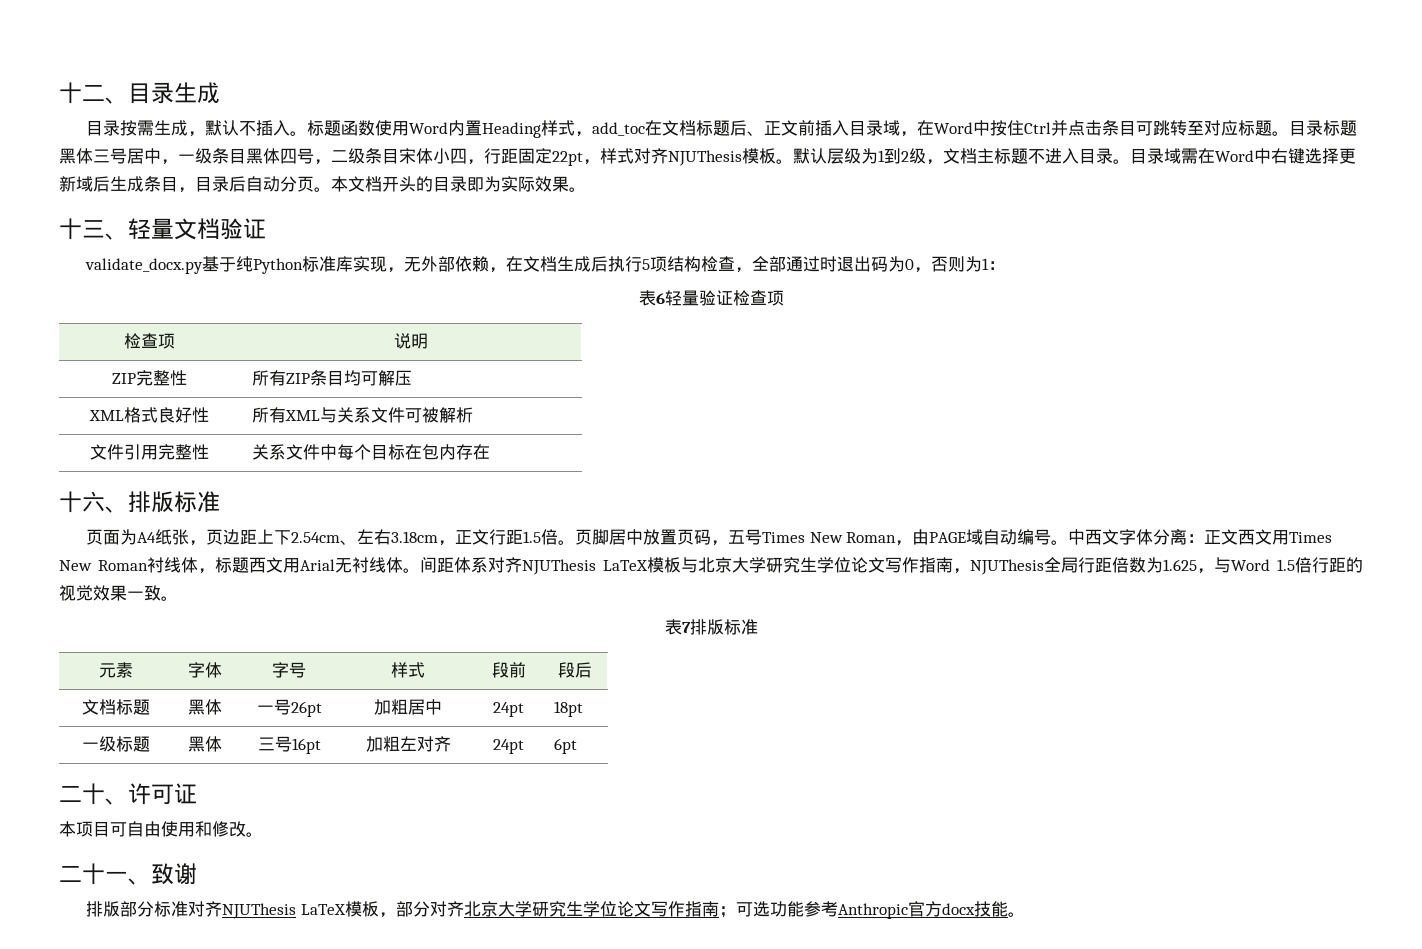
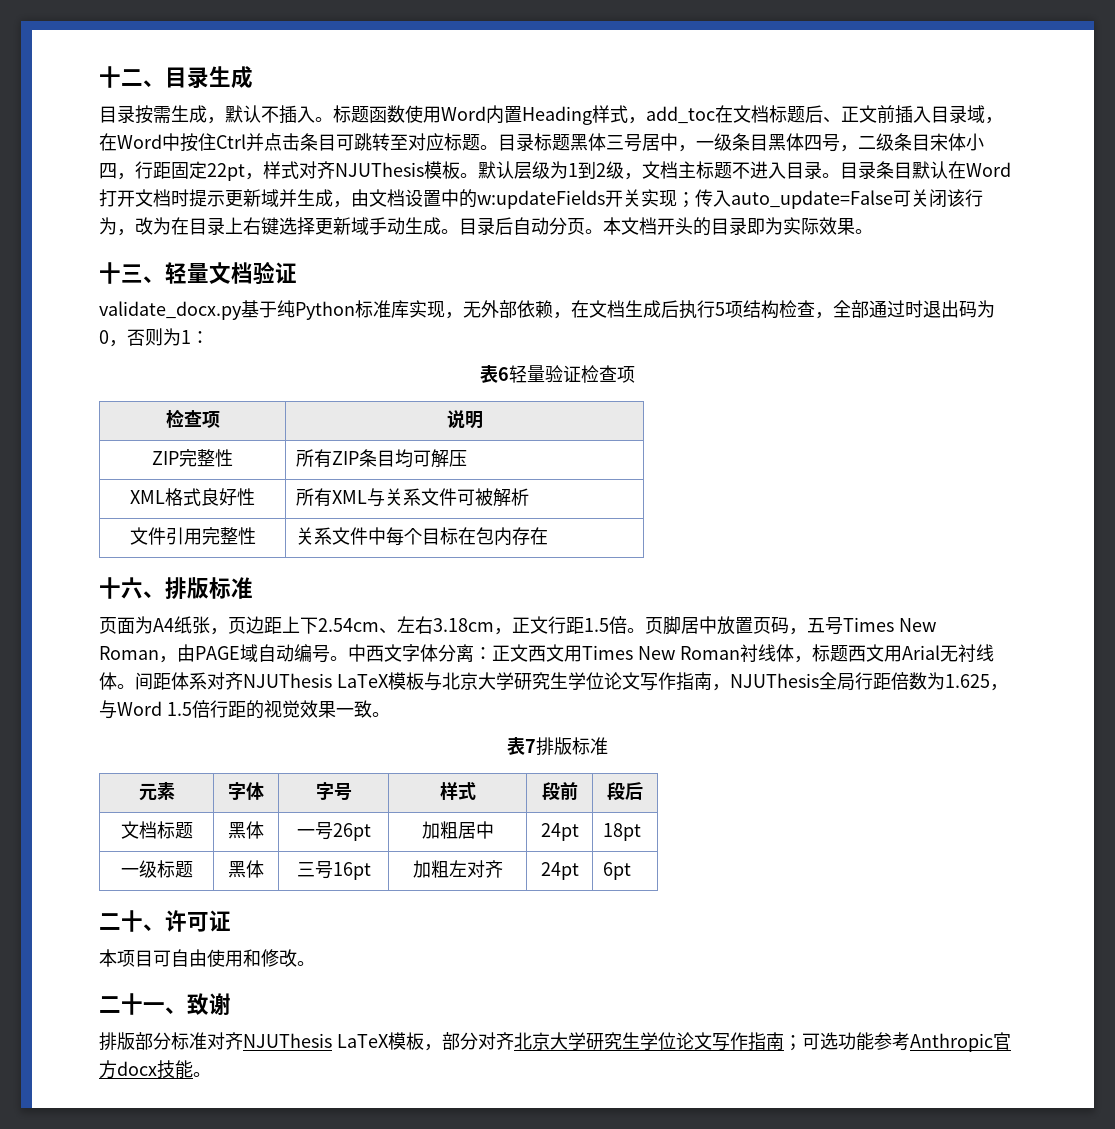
- 目录域需在Word中右键选择更新域后生成条目，目录后自动分页。
+ 目录条目默认在Word打开文档时提示更新域并生成，由文档设置中的w:updateFields开关实现；传入auto_update=False可关闭该行为，改为在目录上右键选择更新域手动生成。目录后自动分页。

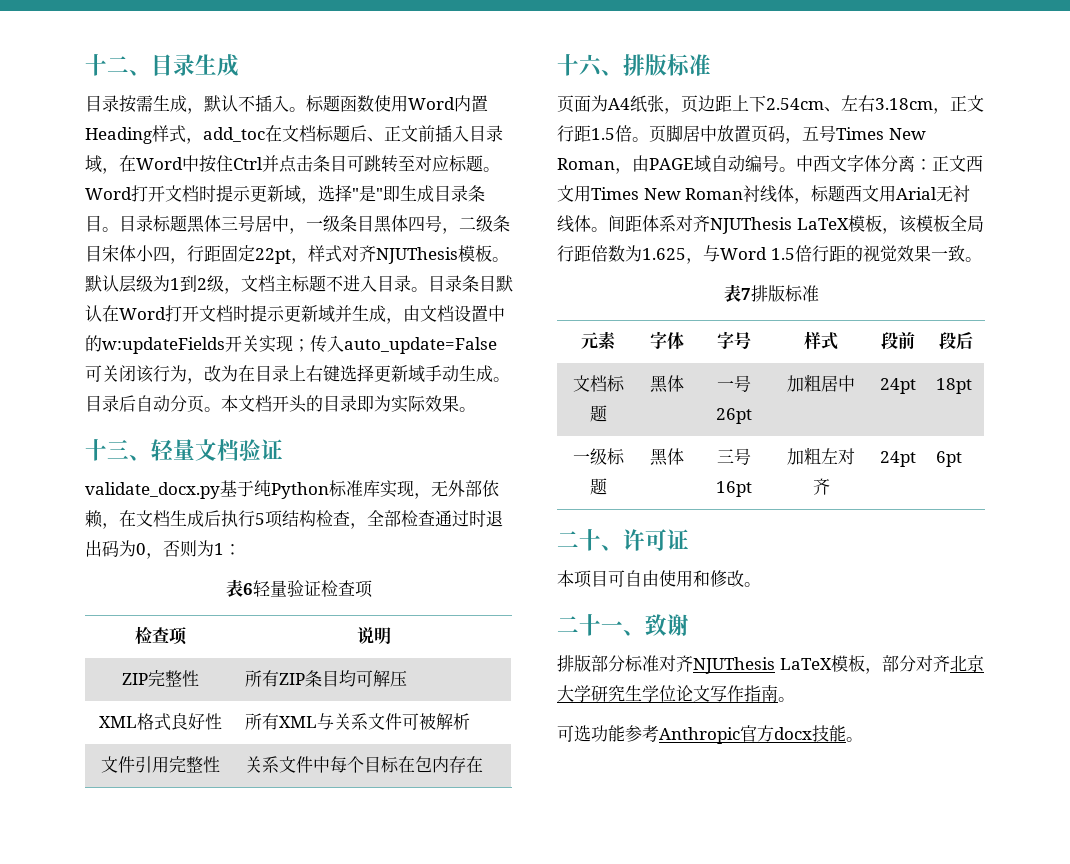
+ Word打开文档时提示更新域，选择"是"即生成目录条目。
- validate_docx.py基于纯Python标准库实现，无外部依赖，在文档生成后执行5项结构检查，全部通过时退出码为0，否则为1：
+ validate_docx.py基于纯Python标准库实现，无外部依赖，在文档生成后执行5项结构检查，全部检查通过时退出码为0，否则为1：
- 间距体系对齐NJUThesis LaTeX模板与北京大学研究生学位论文写作指南，NJUThesis全局行距倍数为1.625，与Word 1.5倍行距的视觉效果一致。
+ 间距体系对齐NJUThesis LaTeX模板，该模板全局行距倍数为1.625，与Word 1.5倍行距的视觉效果一致。
- 排版部分标准对齐NJUThesis LaTeX模板，部分对齐北京大学研究生学位论文写作指南；可选功能参考Anthropic官方docx技能。
+ 排版部分标准对齐NJUThesis LaTeX模板，部分对齐北京大学研究生学位论文写作指南。
+ 可选功能参考Anthropic官方docx技能。

